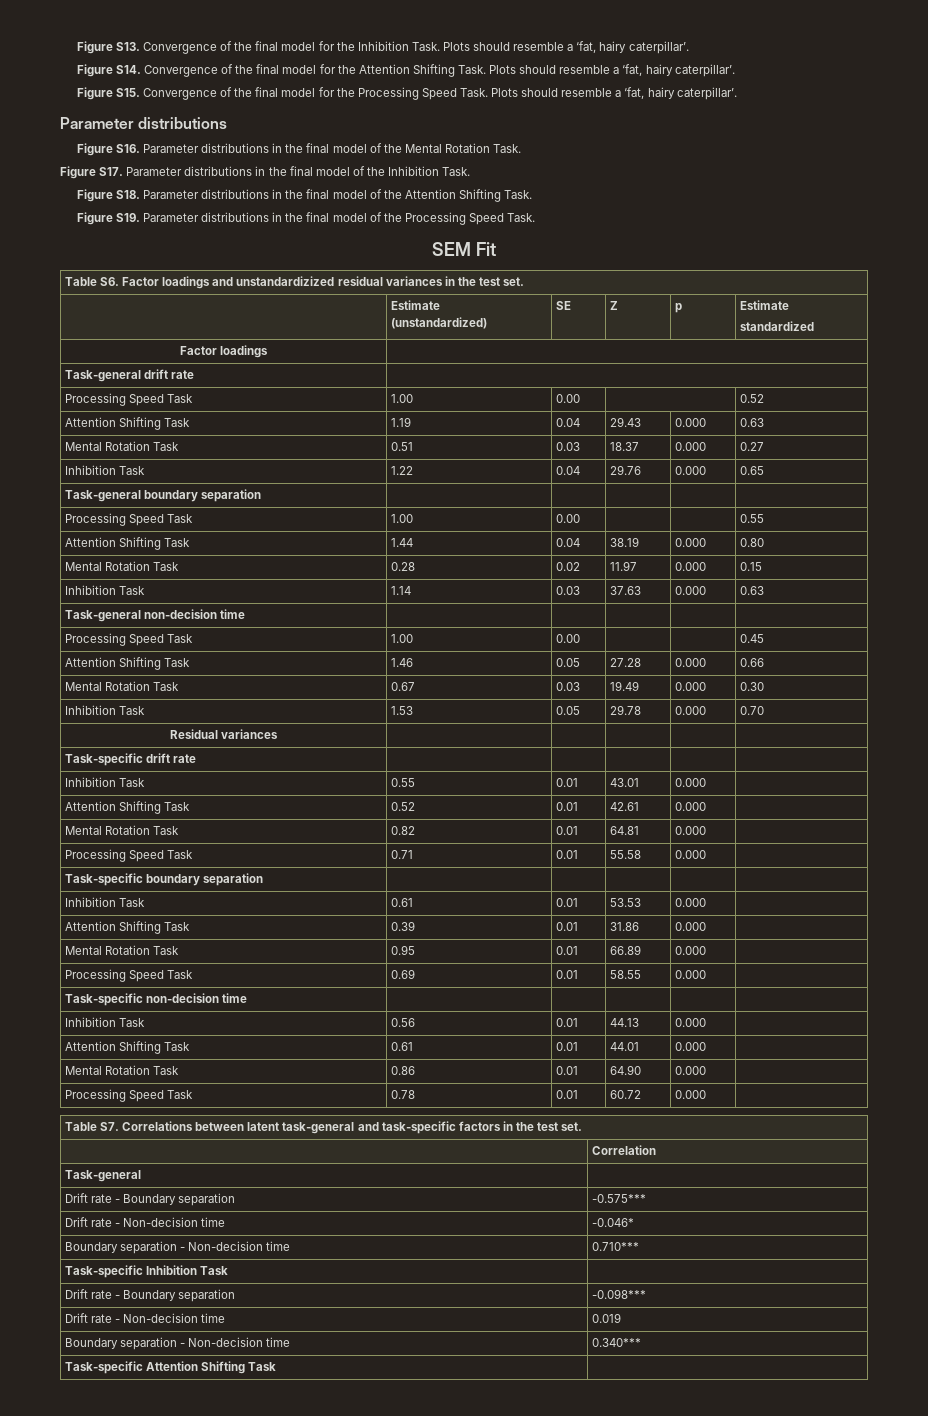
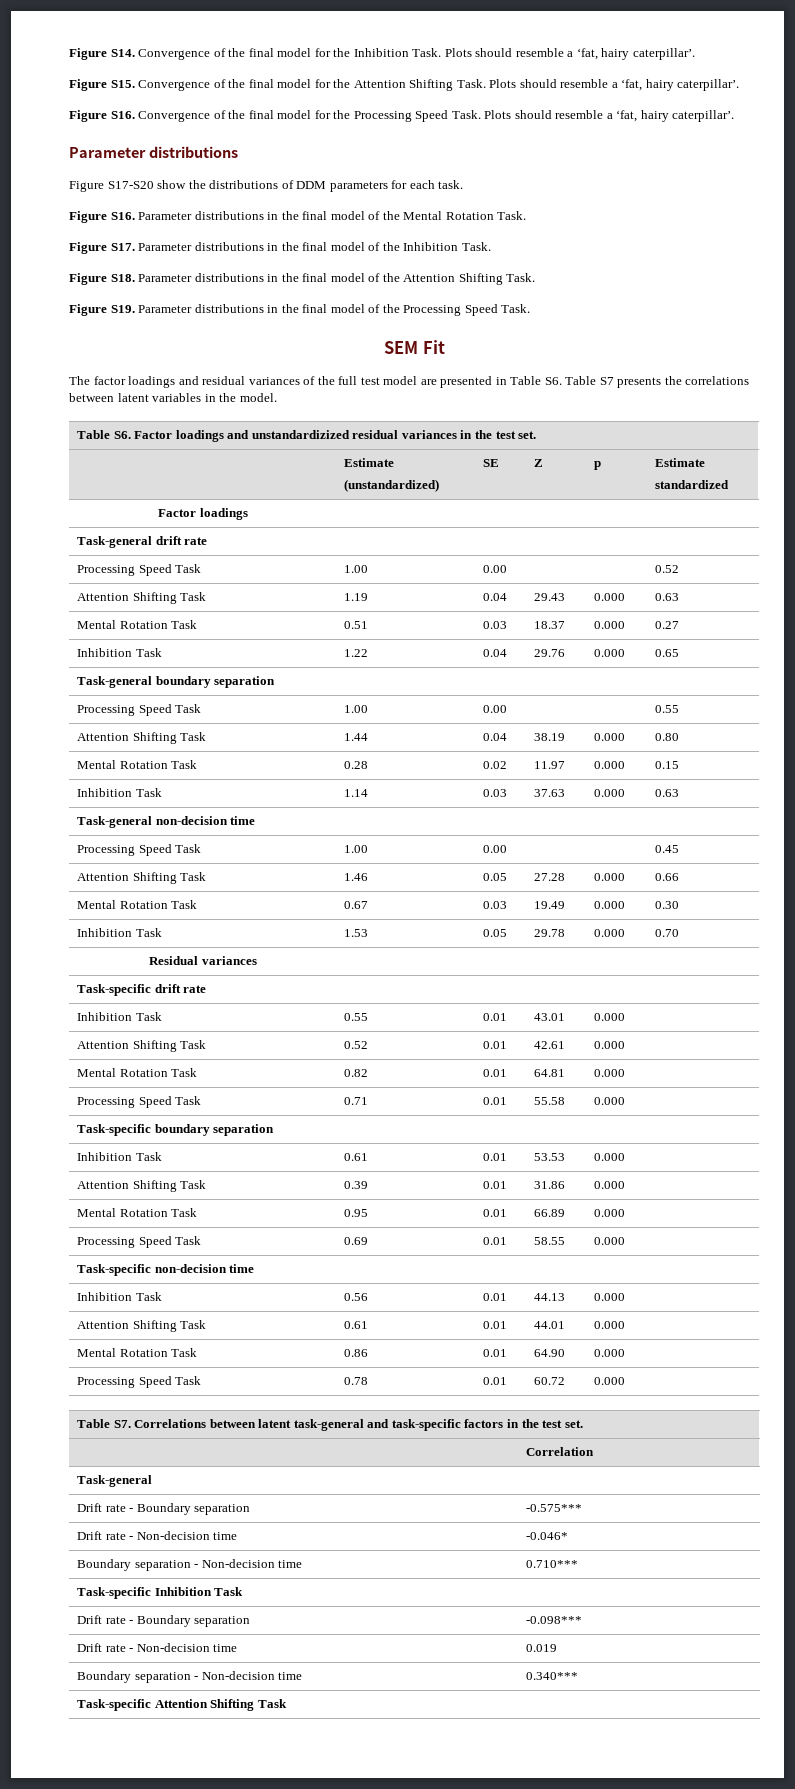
- Figure S13. Convergence of the final model for the Inhibition Task.
+ Figure S14. Convergence of the final model for the Inhibition Task.
- Figure S14. Convergence of the final model for the Attention Shifting Task.
+ Figure S15. Convergence of the final model for the Attention Shifting Task.
- Figure S15. Convergence of the final model for the Processing Speed Task.
+ Figure S16. Convergence of the final model for the Processing Speed Task.
+ Figure S17-S20 show the distributions of DDM parameters for each task.
+ The factor loadings and residual variances of the full test model are presented in Table S6. Table S7 presents the correlations between latent variables in the model.

